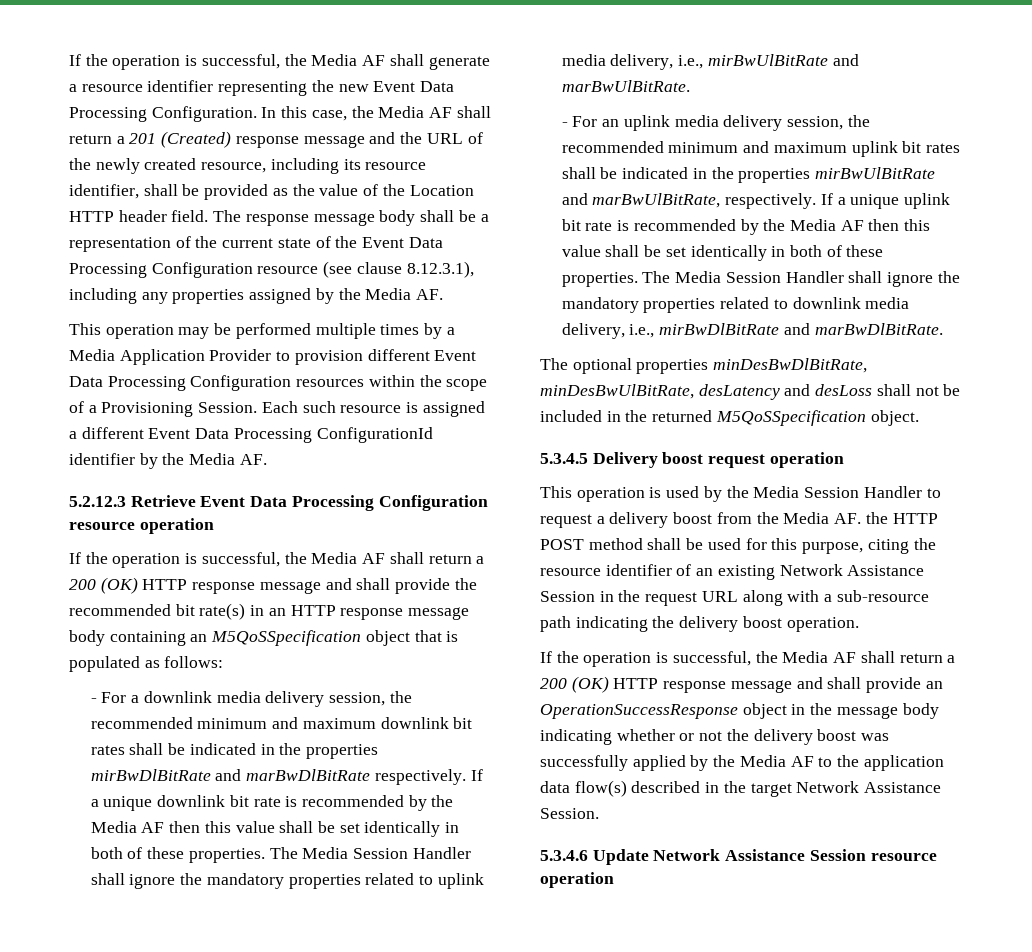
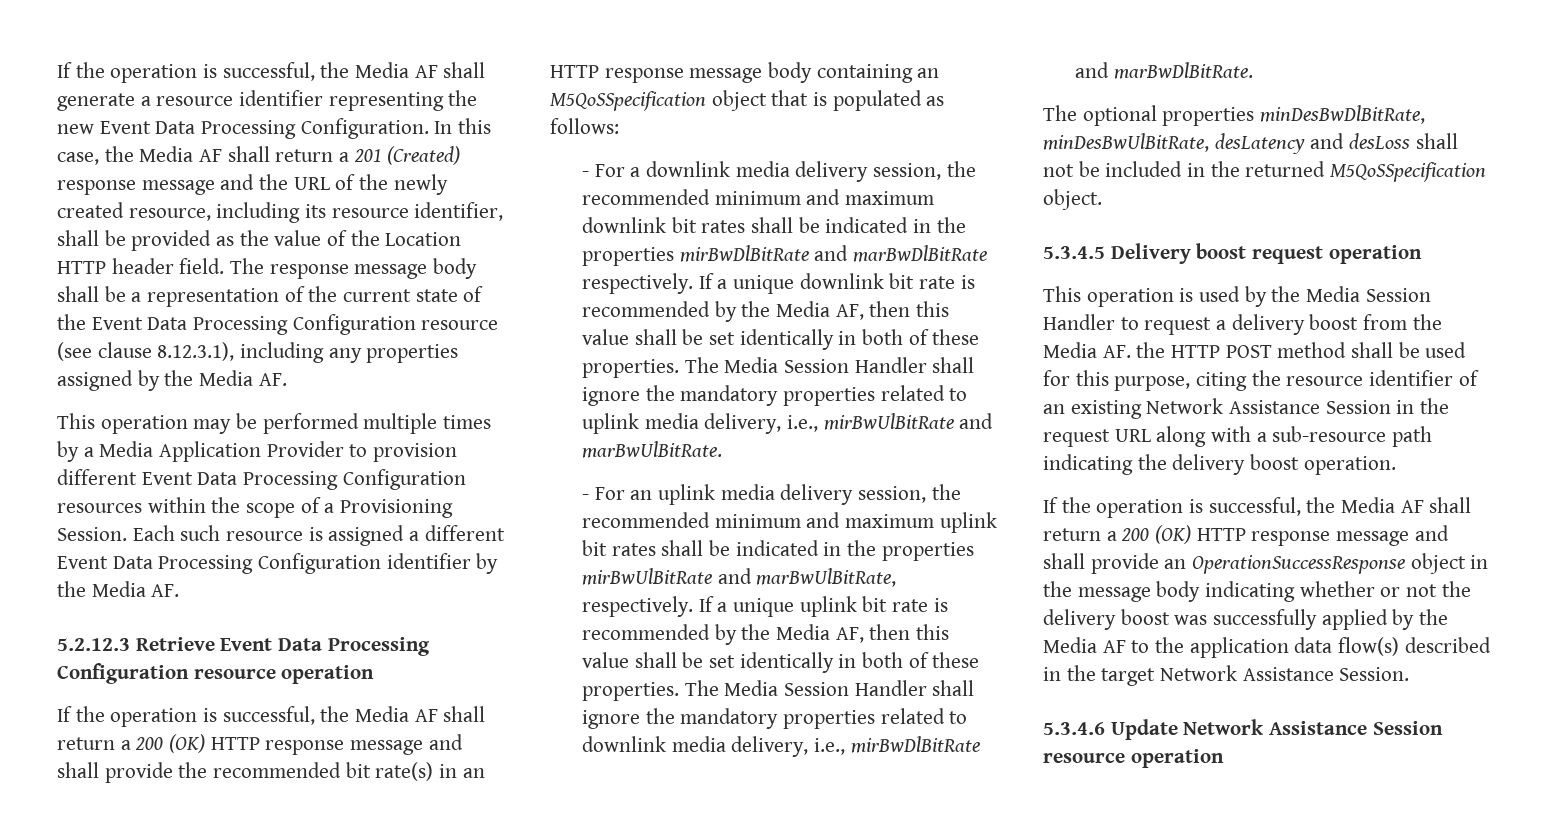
- Each such resource is assigned a different Event Data Processing ConfigurationId identifier by the Media AF.
+ Each such resource is assigned a different Event Data Processing Configuration identifier by the Media AF.
- If a unique downlink bit rate is recommended by the Media AF then this value shall be set identically in both of these properties.
+ If a unique downlink bit rate is recommended by the Media AF, then this value shall be set identically in both of these properties.
- If a unique uplink bit rate is recommended by the Media AF then this value shall be set identically in both of these properties.
+ If a unique uplink bit rate is recommended by the Media AF, then this value shall be set identically in both of these properties.

